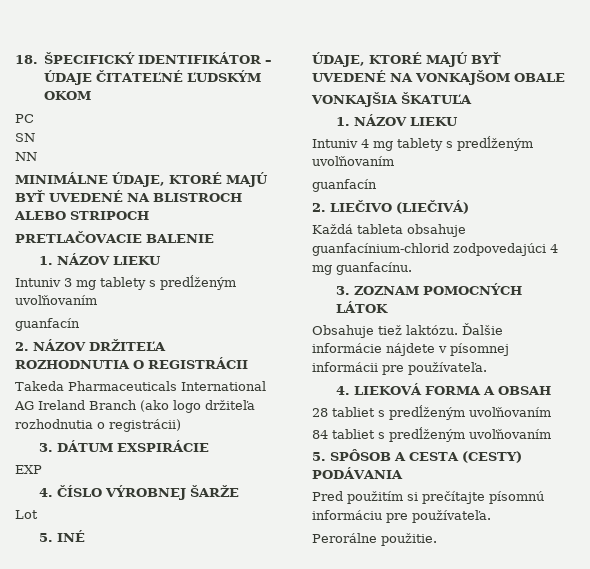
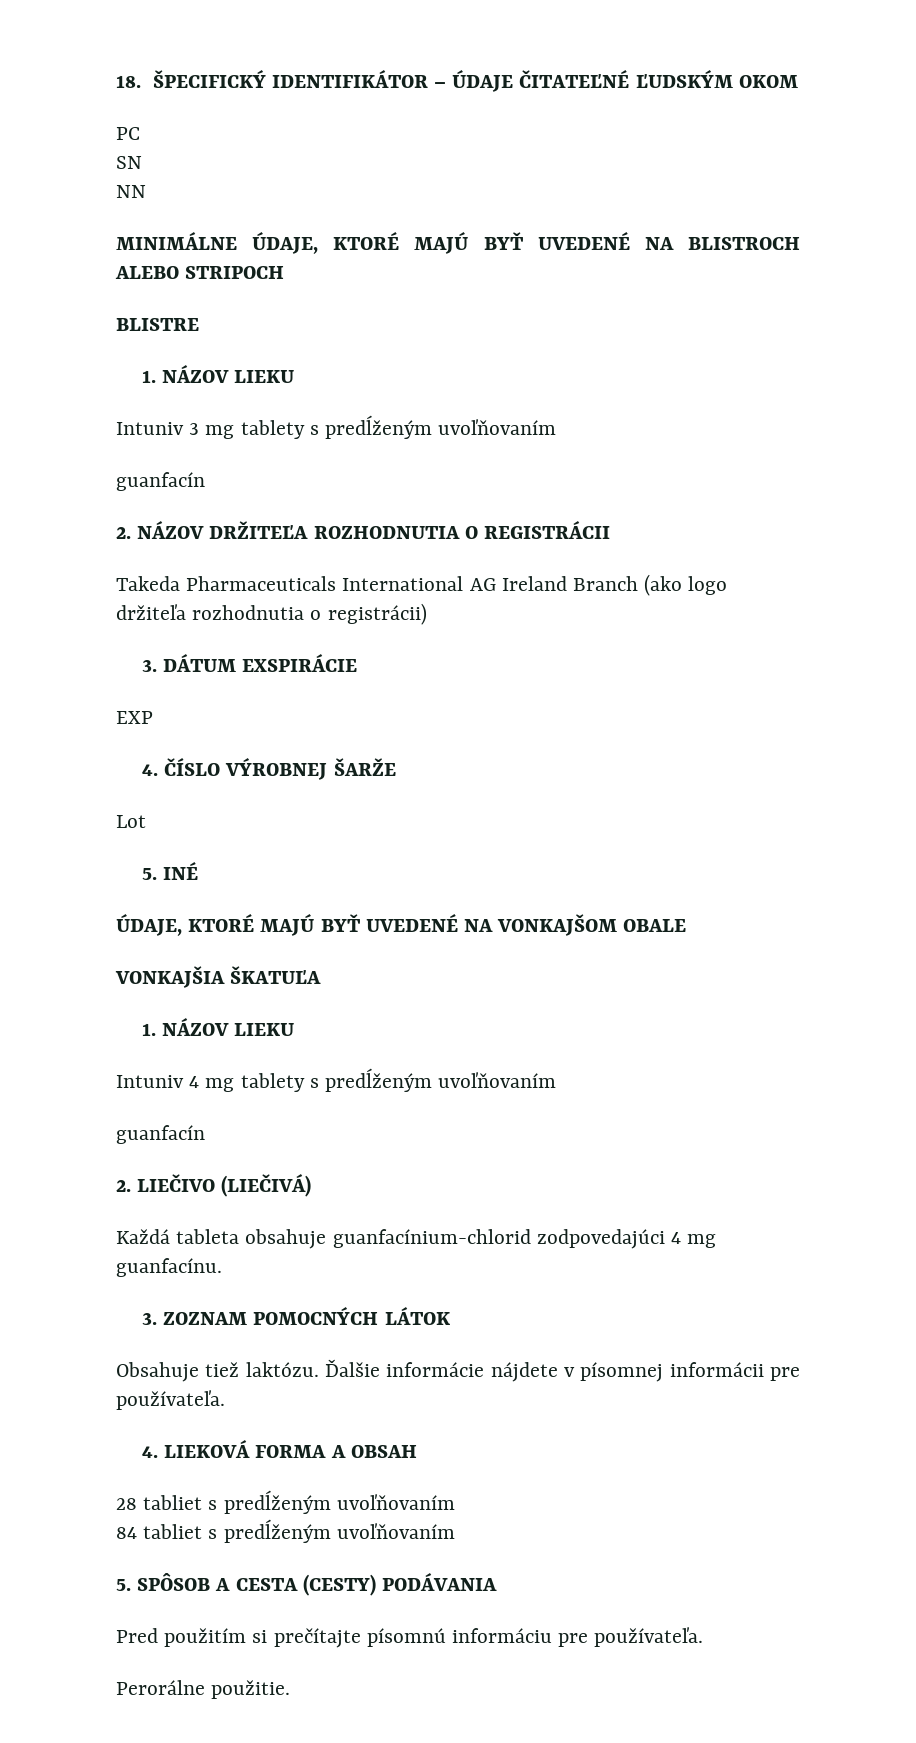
- PRETLAČOVACIE BALENIE
+ BLISTRE

